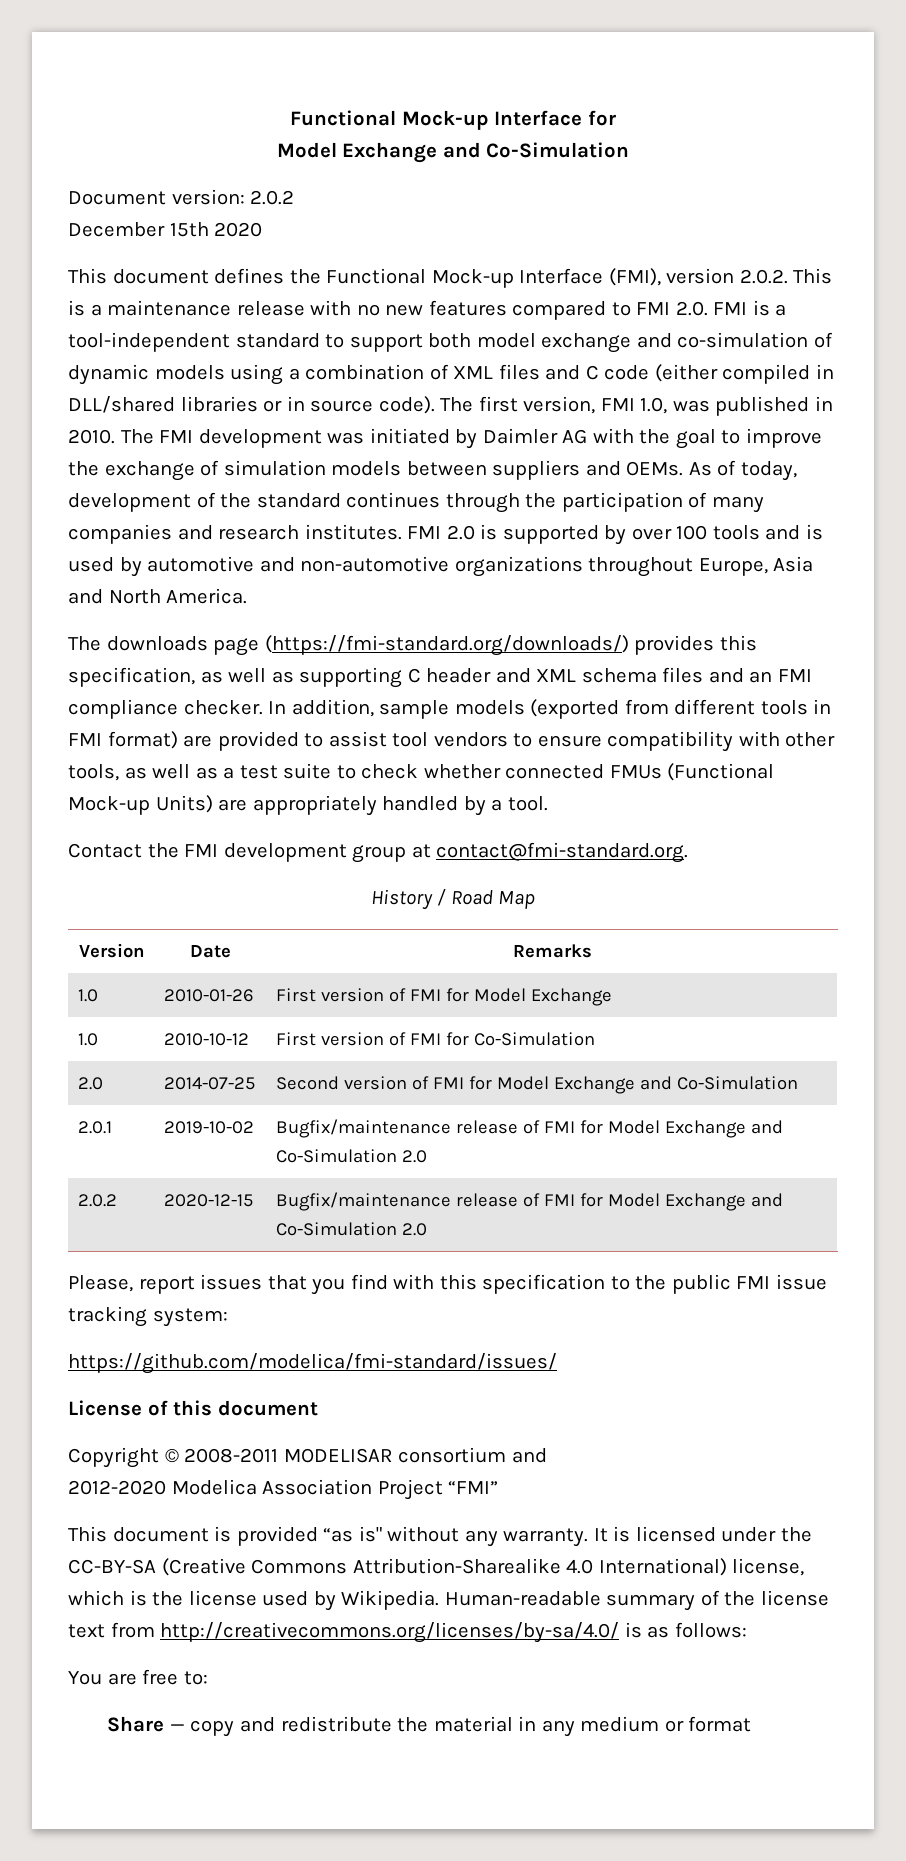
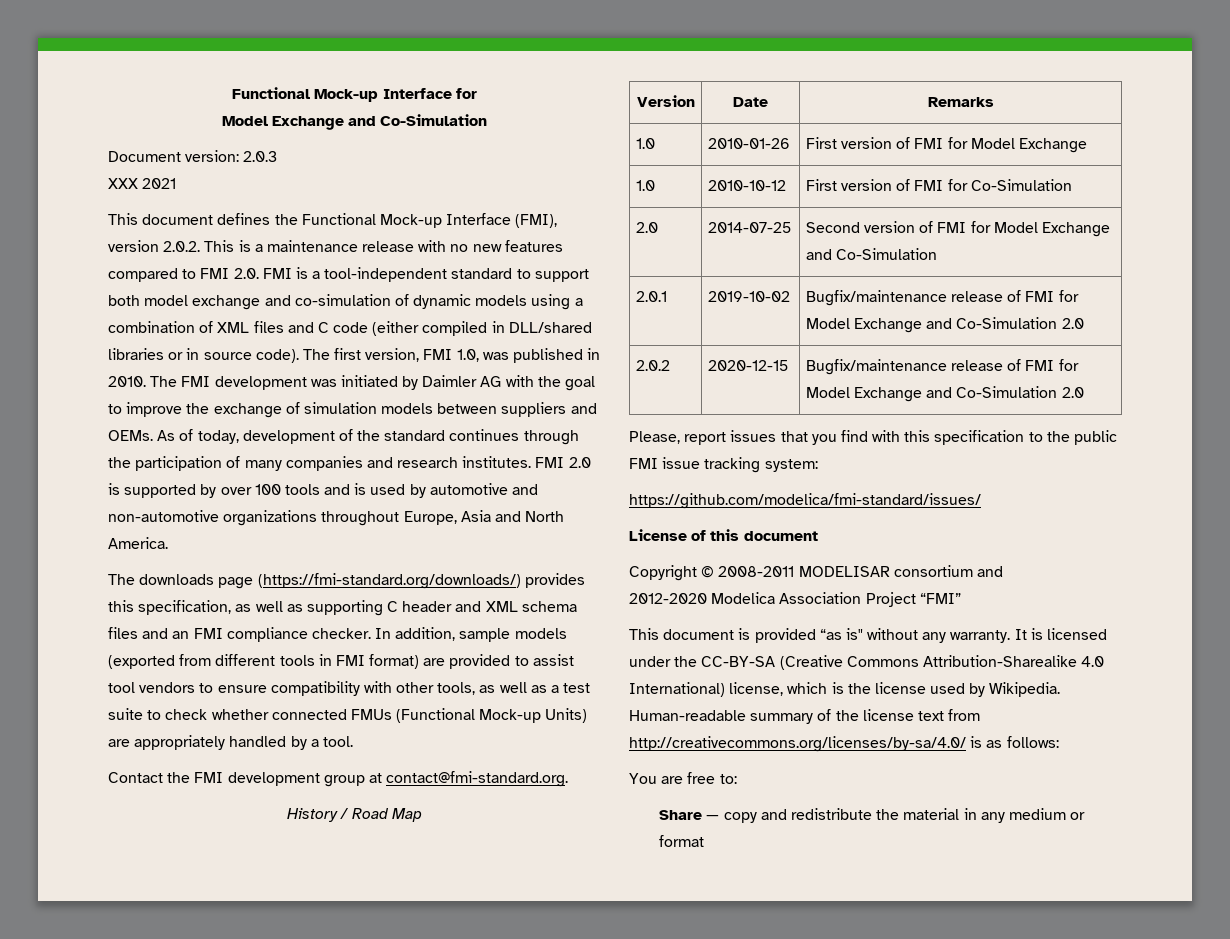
- Document version: 2.0.2
- December 15th 2020
+ Document version: 2.0.3
+ XXX 2021

